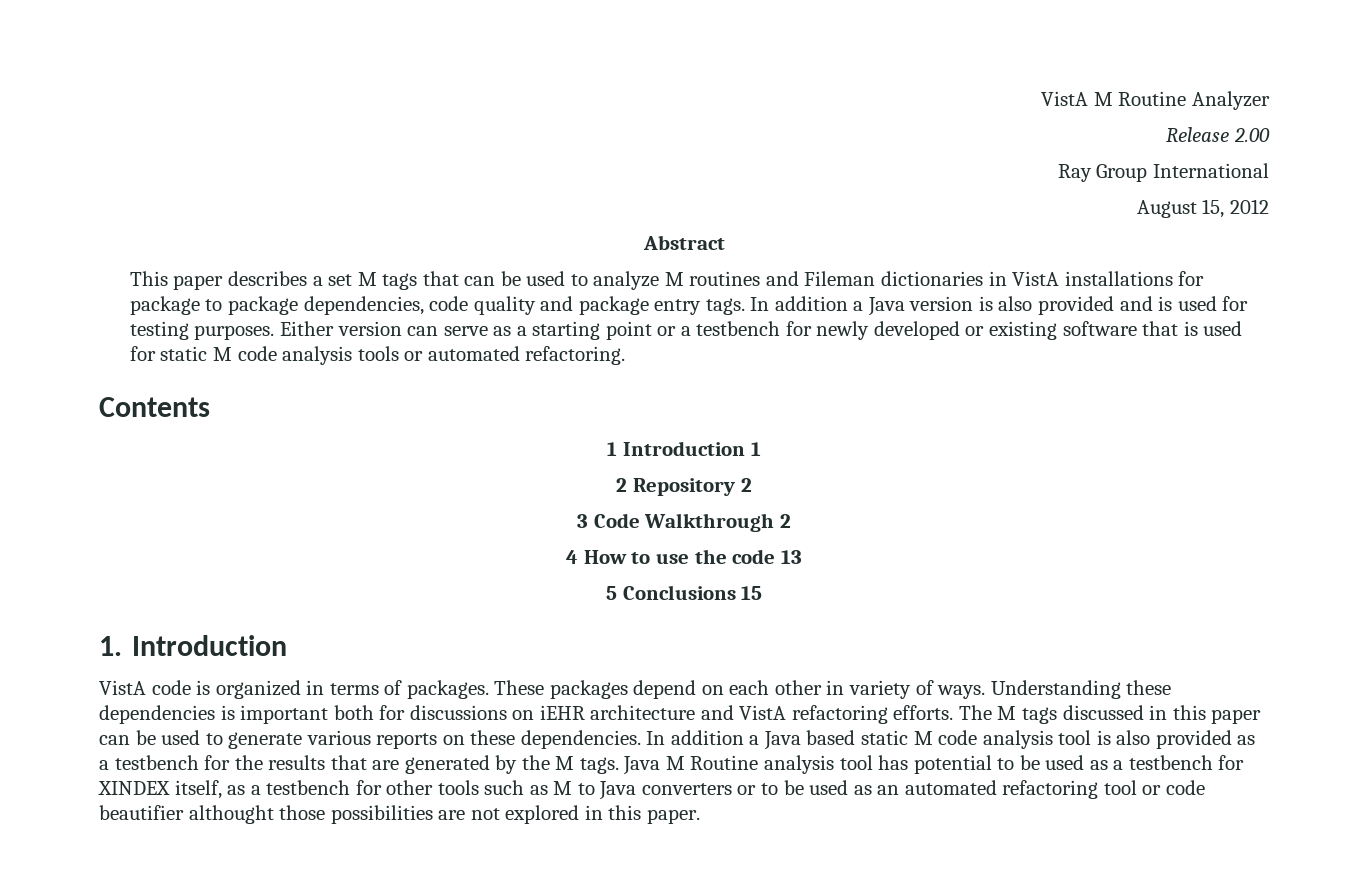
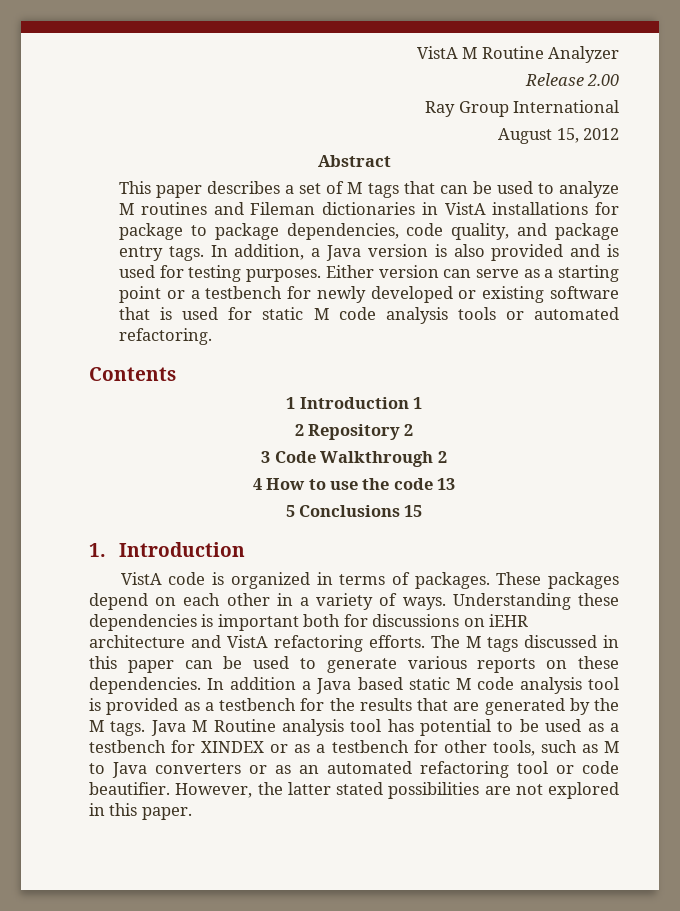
- This paper describes a set M tags that can be used to analyze M routines and Fileman dictionaries in VistA installations for package to package dependencies, code quality and package entry tags.
+ This paper describes a set of M tags that can be used to analyze M routines and Fileman dictionaries in VistA installations for package to package dependencies, code quality, and package entry tags.
- In addition a Java version is also provided and is used for testing purposes.
+ In addition, a Java version is also provided and is used for testing purposes.
- These packages depend on each other in variety of ways.
+ These packages depend on each other in a variety of ways.
- In addition a Java based static M code analysis tool is also provided as a testbench for the results that are generated by the M tags.
+ In addition a Java based static M code analysis tool is provided as a testbench for the results that are generated by the M tags.
- Java M Routine analysis tool has potential to be used as a testbench for XINDEX itself, as a testbench for other tools such as M to Java converters or to be used as an automated refactoring tool or code beautifier althought those possibilities are not explored in this paper.
+ Java M Routine analysis tool has potential to be used as a testbench for XINDEX or as a testbench for other tools, such as M to Java converters or as an automated refactoring tool or code beautifier. However, the latter stated possibilities are not explored in this paper.

